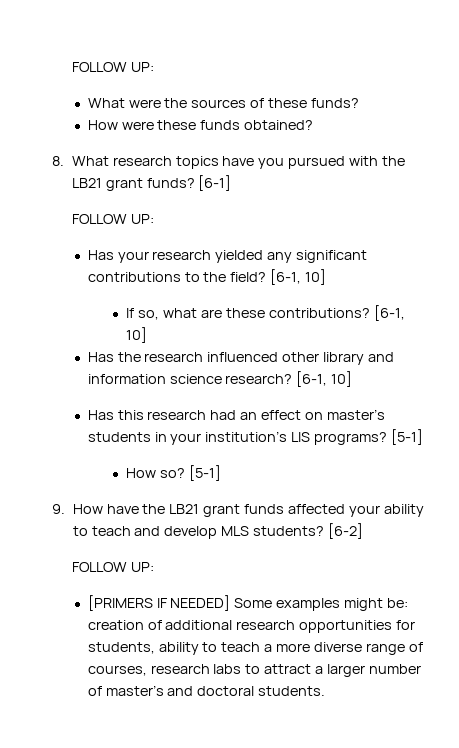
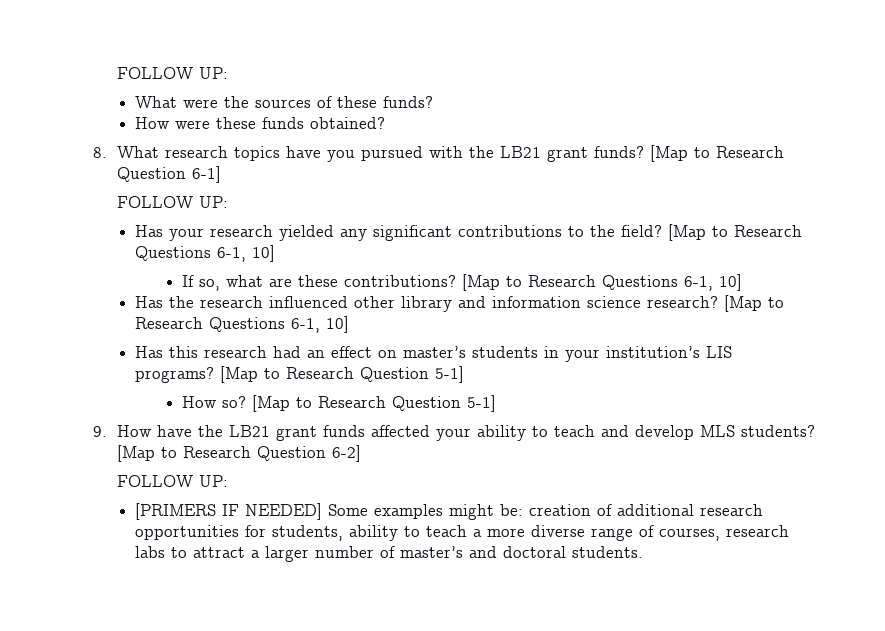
- [6-1]
+ [Map to Research Question 6-1]
- Has your research yielded any significant contributions to the field? [6-1, 10]
+ Has your research yielded any significant contributions to the field? [Map to Research Questions 6-1, 10]
- If so, what are these contributions? [6-1, 10]
+ If so, what are these contributions? [Map to Research Questions 6-1, 10]
- Has the research influenced other library and information science research? [6-1, 10]
+ Has the research influenced other library and information science research? [Map to Research Questions 6-1, 10]
- Has this research had an effect on master’s students in your institution’s LIS programs? [5-1]
- How so? [5-1]
+ Has this research had an effect on master’s students in your institution’s LIS programs? [Map to Research Question 5-1]
+ How so? [Map to Research Question 5-1]
- [6-2]
+ [Map to Research Question 6-2]

